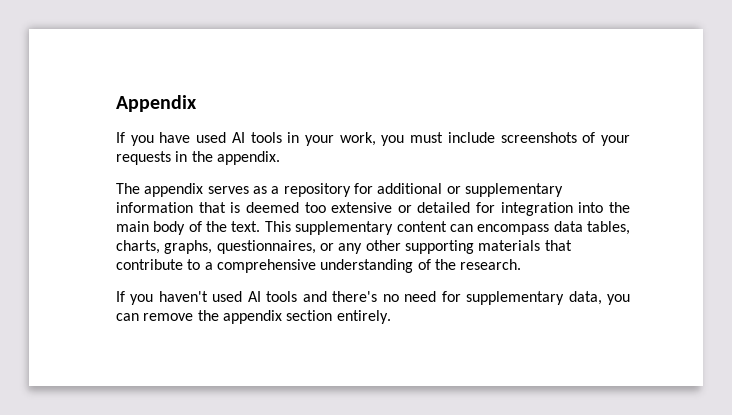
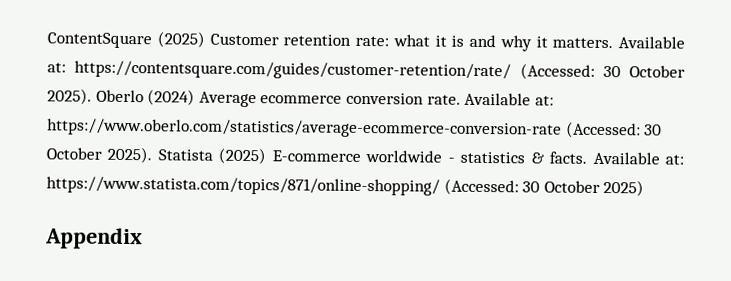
+ ContentSquare (2025) Customer retention rate: what it is and why it matters. Available at: https://contentsquare.com/guides/customer-retention/rate/ (Accessed: 30 October 2025). Oberlo (2024) Average ecommerce conversion rate. Available at: https://www.oberlo.com/statistics/average-ecommerce-conversion-rate (Accessed: 30 October 2025). Statista (2025) E-commerce worldwide - statistics & facts. Available at: https://www.statista.com/topics/871/online-shopping/ (Accessed: 30 October 2025)
  Appendix
- If you have used AI tools in your work, you must include screenshots of your requests in the appendix.
- The appendix serves as a repository for additional or supplementary information that is deemed too extensive or detailed for integration into the main body of the text. This supplementary content can encompass data tables, charts, graphs, questionnaires, or any other supporting materials that contribute to a comprehensive understanding of the research.
- If you haven't used AI tools and there's no need for supplementary data, you can remove the appendix section entirely.

